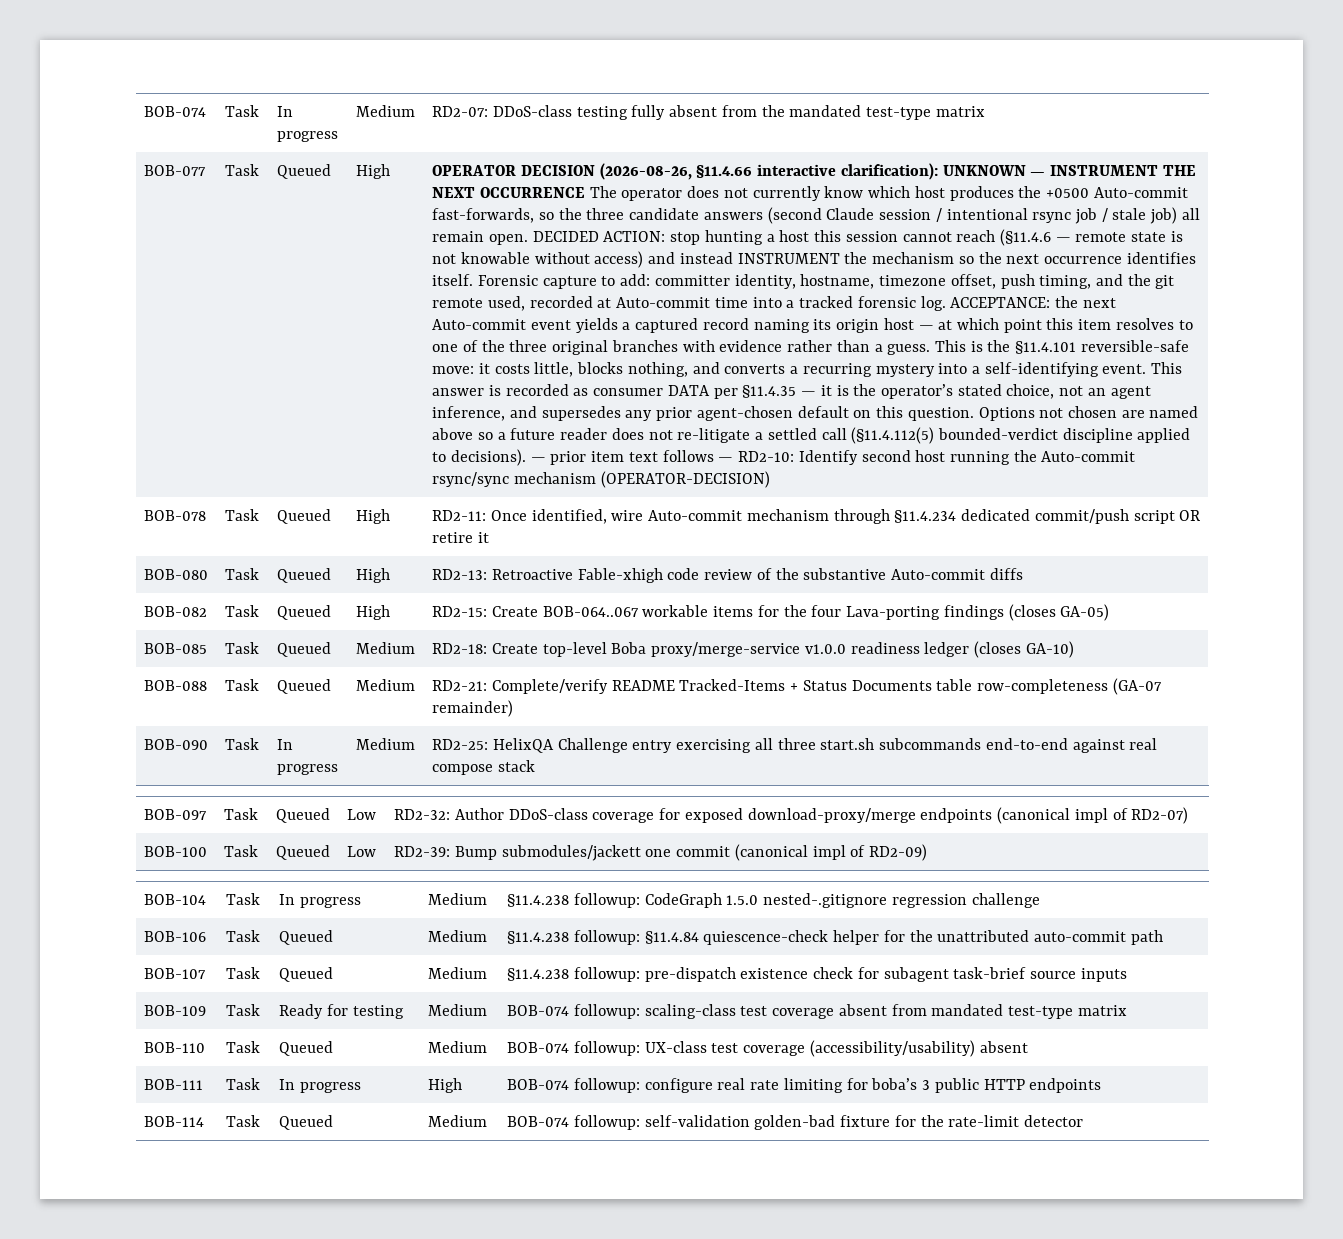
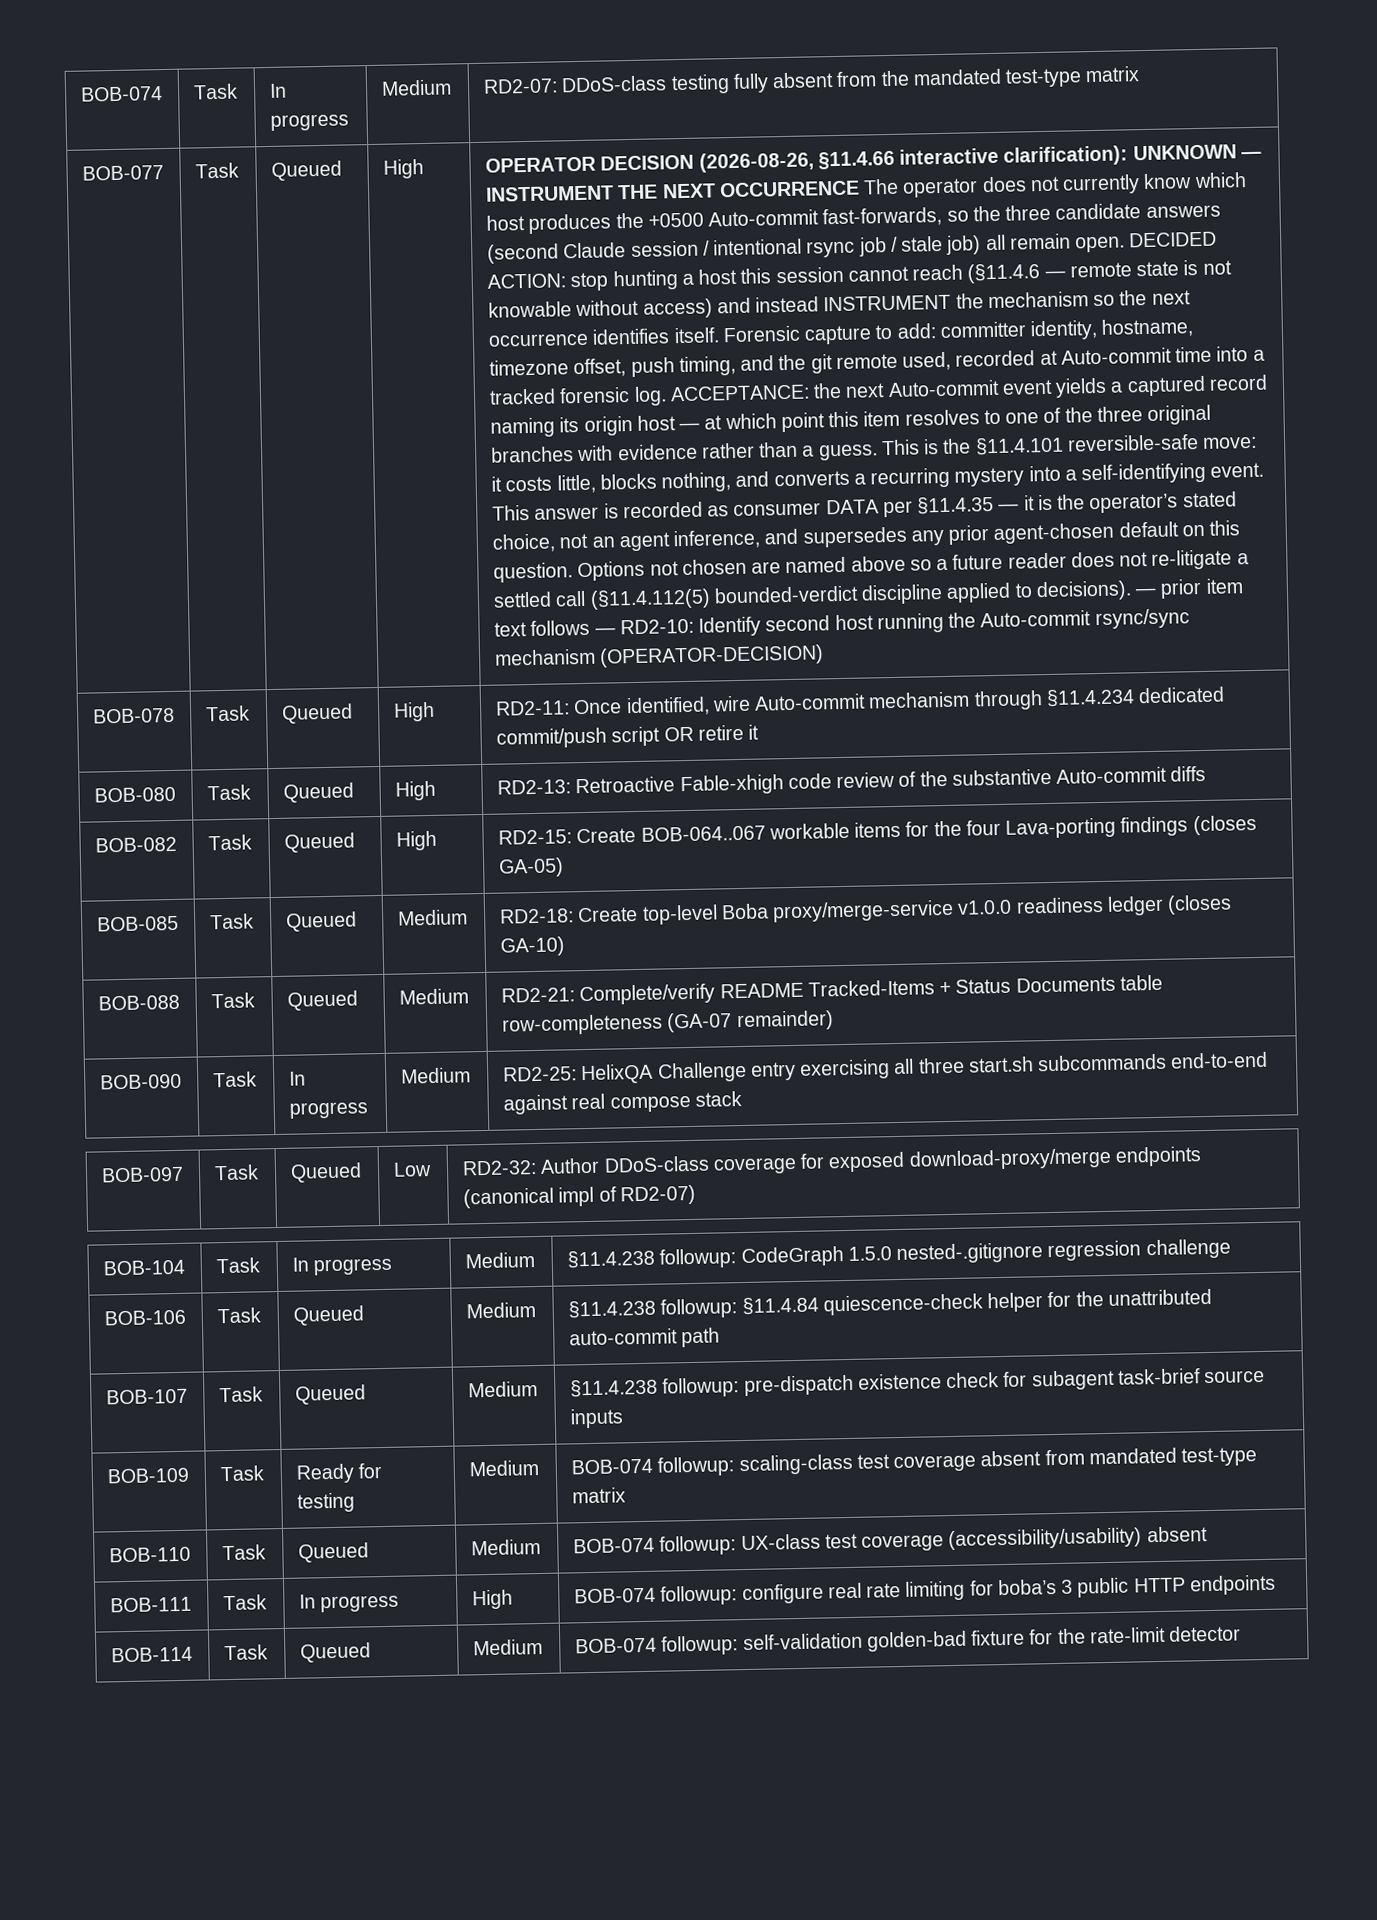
- BOB-100 | Task | Queued | Low | RD2-39: Bump submodules/jackett one commit (canonical impl of RD2-09)

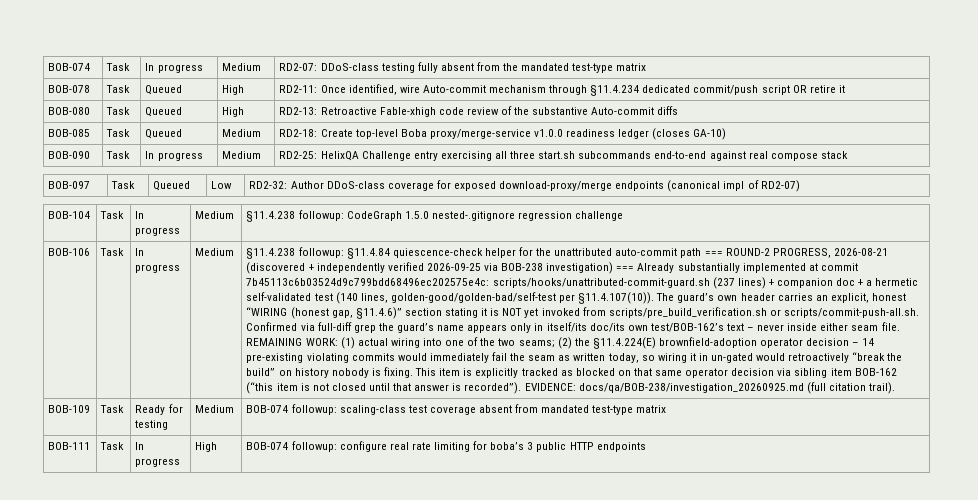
- BOB-077 | Task | Queued | High | OPERATOR DECISION (2026-08-26, §11.4.66 interactive clarification): UNKNOWN — INSTRUMENT THE NEXT OCCURRENCE The operator does not currently know which host produces the +0500 Auto-commit fast-forwards, so the three candidate answers (second Claude session / intentional rsync job / stale job) all remain open. DECIDED ACTION: stop hunting a host this session cannot reach (§11.4.6 — remote state is not knowable without access) and instead INSTRUMENT the mechanism so the next occurrence identifies itself. Forensic capture to add: committer identity, hostname, timezone offset, push timing, and the git remote used, recorded at Auto-commit time into a tracked forensic log. ACCEPTANCE: the next Auto-commit event yields a captured record naming its origin host — at which point this item resolves to one of the three original branches with evidence rather than a guess. This is the §11.4.101 reversible-safe move: it costs little, blocks nothing, and converts a recurring mystery into a self-identifying event. This answer is recorded as consumer DATA per §11.4.35 — it is the operator’s stated choice, not an agent inference, and supersedes any prior agent-chosen default on this question. Options not chosen are named above so a future reader does not re-litigate a settled call (§11.4.112(5) bounded-verdict discipline applied to decisions). — prior item text follows — RD2-10: Identify second host running the Auto-commit rsync/sync mechanism (OPERATOR-DECISION)
- BOB-082 | Task | Queued | High | RD2-15: Create BOB-064..067 workable items for the four Lava-porting findings (closes GA-05)
- BOB-088 | Task | Queued | Medium | RD2-21: Complete/verify README Tracked-Items + Status Documents table row-completeness (GA-07 remainder)
- BOB-106 | Task | Queued
+ BOB-106 | Task | In progress
- §11.4.238 followup: §11.4.84 quiescence-check helper for the unattributed auto-commit path
- BOB-107 | Task | Queued | Medium | §11.4.238 followup: pre-dispatch existence check for subagent task-brief source inputs
+ §11.4.238 followup: §11.4.84 quiescence-check helper for the unattributed auto-commit path === ROUND-2 PROGRESS, 2026-08-21 (discovered + independently verified 2026-09-25 via BOB-238 investigation) === Already substantially implemented at commit 7b45113c6b03524d9c799bdd68496ec202575e4c: scripts/hooks/unattributed-commit-guard.sh (237 lines) + companion doc + a hermetic self-validated test (140 lines, golden-good/golden-bad/self-test per §11.4.107(10)). The guard’s own header carries an explicit, honest “WIRING (honest gap, §11.4.6)” section stating it is NOT yet invoked from scripts/pre_build_verification.sh or scripts/commit-push-all.sh. Confirmed via full-diff grep the guard’s name appears only in itself/its doc/its own test/BOB-162’s text – never inside either seam file. REMAINING WORK: (1) actual wiring into one of the two seams; (2) the §11.4.224(E) brownfield-adoption operator decision – 14 pre-existing violating commits would immediately fail the seam as written today, so wiring it in un-gated would retroactively “break the build” on history nobody is fixing. This item is explicitly tracked as blocked on that same operator decision via sibling item BOB-162 (“this item is not closed until that answer is recorded”). EVIDENCE: docs/qa/BOB-238/investigation_20260925.md (full citation trail).
- BOB-110 | Task | Queued | Medium | BOB-074 followup: UX-class test coverage (accessibility/usability) absent
- BOB-114 | Task | Queued | Medium | BOB-074 followup: self-validation golden-bad fixture for the rate-limit detector

